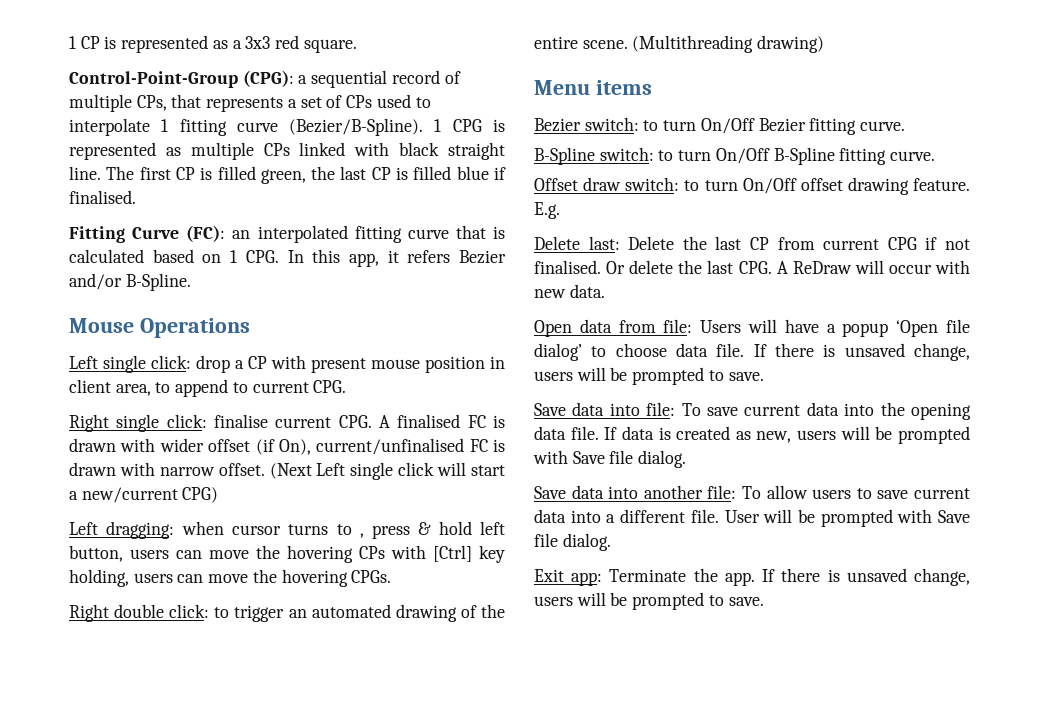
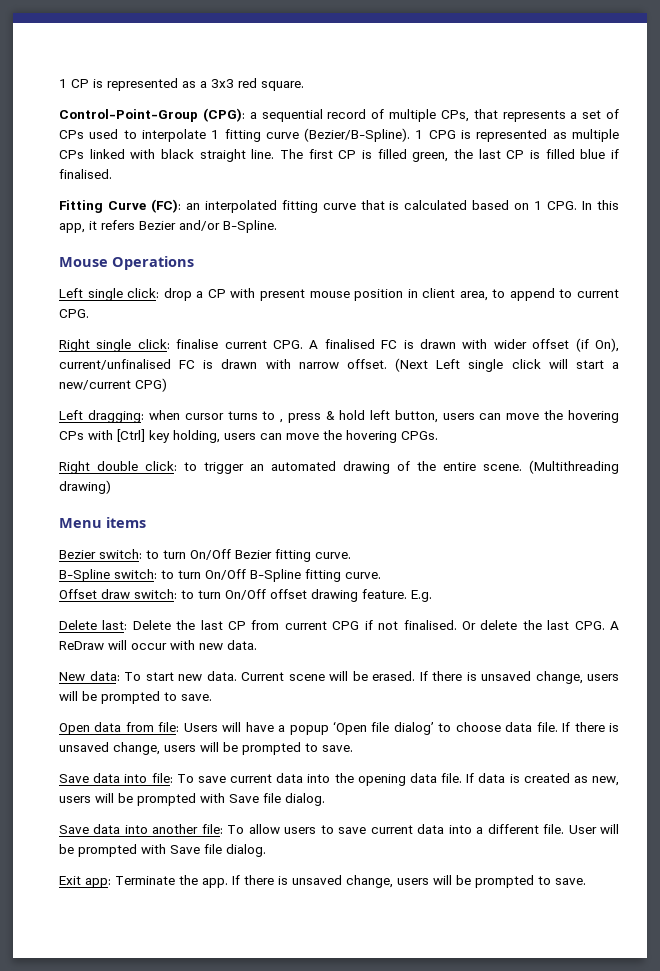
+ New data: To start new data. Current scene will be erased. If there is unsaved change, users will be prompted to save.

